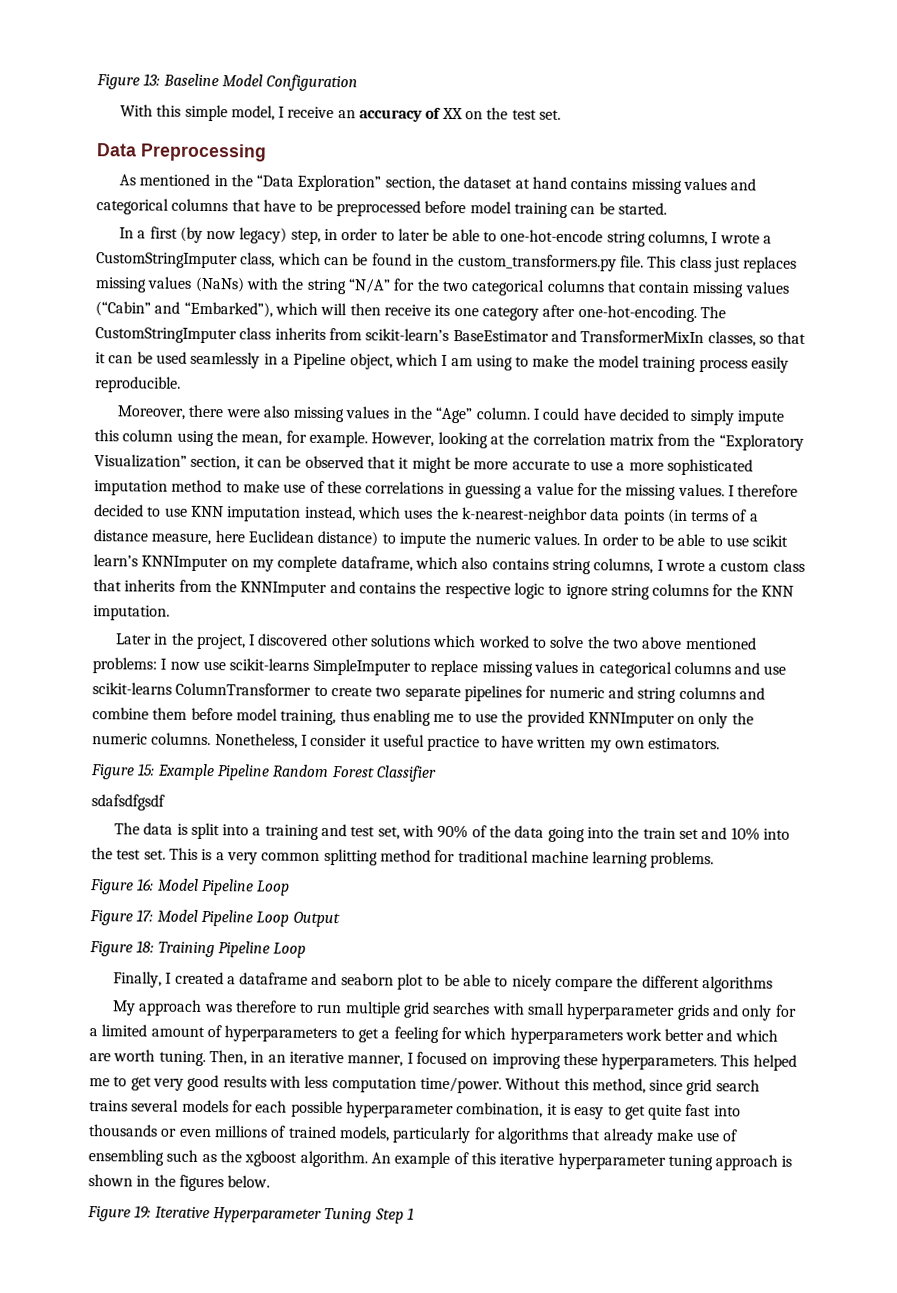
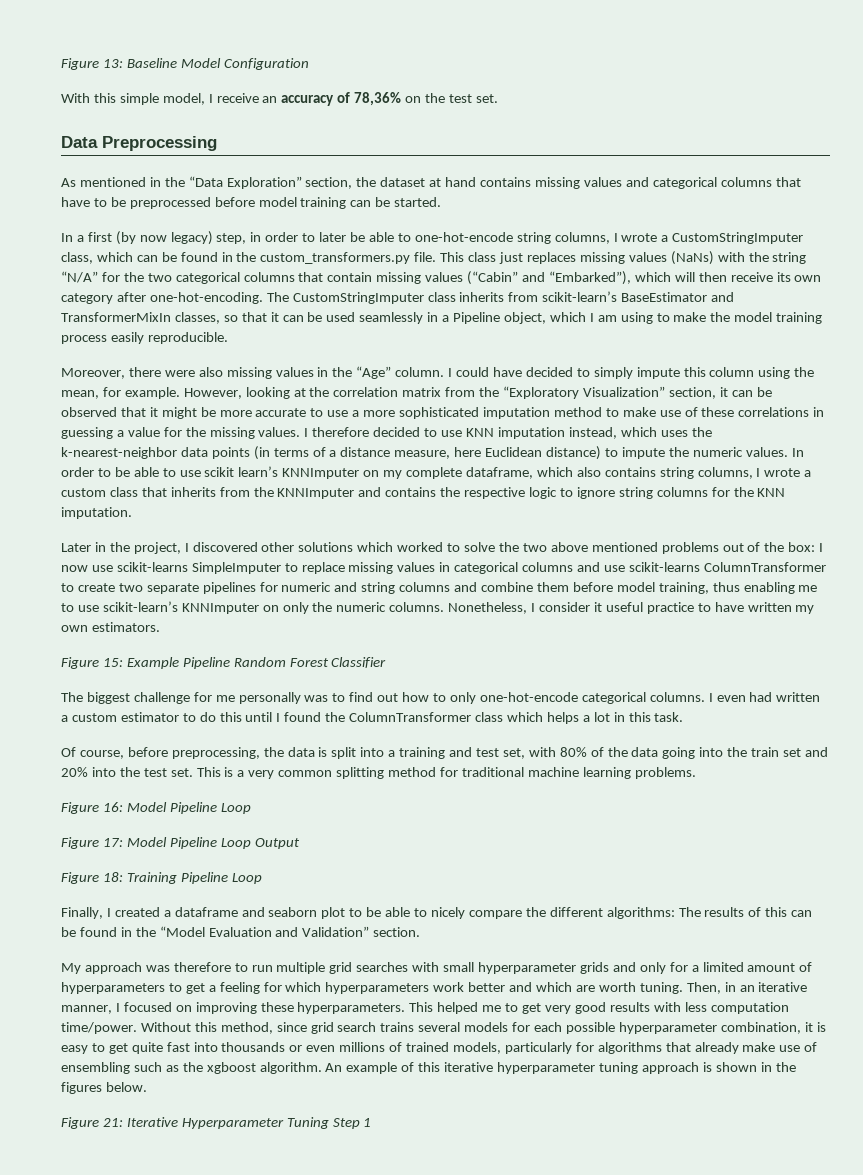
- With this simple model, I receive an accuracy of XX on the test set.
+ With this simple model, I receive an accuracy of 78,36% on the test set.
- This class just replaces missing values (NaNs) with the string “N/A” for the two categorical columns that contain missing values (“Cabin” and “Embarked”), which will then receive its one category after one-hot-encoding.
+ This class just replaces missing values (NaNs) with the string “N/A” for the two categorical columns that contain missing values (“Cabin” and “Embarked”), which will then receive its own category after one-hot-encoding.
- Later in the project, I discovered other solutions which worked to solve the two above mentioned problems: I now use scikit-learns SimpleImputer to replace missing values in categorical columns and use scikit-learns ColumnTransformer to create two separate pipelines for numeric and string columns and combine them before model training, thus enabling me to use the provided KNNImputer on only the numeric columns.
+ Later in the project, I discovered other solutions which worked to solve the two above mentioned problems out of the box: I now use scikit-learns SimpleImputer to replace missing values in categorical columns and use scikit-learns ColumnTransformer to create two separate pipelines for numeric and string columns and combine them before model training, thus enabling me to use scikit-learn’s KNNImputer on only the numeric columns.
- sdafsdfgsdf
- The data is split into a training and test set, with 90% of the data going into the train set and 10% into the test set.
+ The biggest challenge for me personally was to find out how to only one-hot-encode categorical columns. I even had written a custom estimator to do this until I found the ColumnTransformer class which helps a lot in this task.
+ Of course, before preprocessing, the data is split into a training and test set, with 80% of the data going into the train set and 20% into the test set.
- Finally, I created a dataframe and seaborn plot to be able to nicely compare the different algorithms
+ Finally, I created a dataframe and seaborn plot to be able to nicely compare the different algorithms: The results of this can be found in the “Model Evaluation and Validation” section.
- Figure 19: Iterative Hyperparameter Tuning Step 1
+ Figure 21: Iterative Hyperparameter Tuning Step 1

